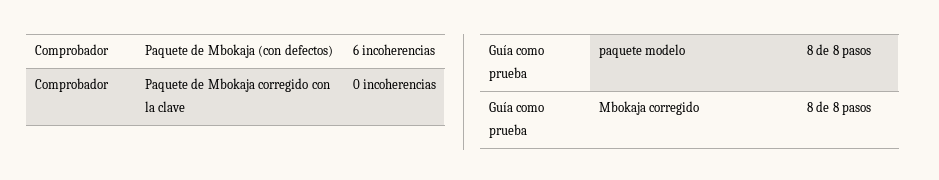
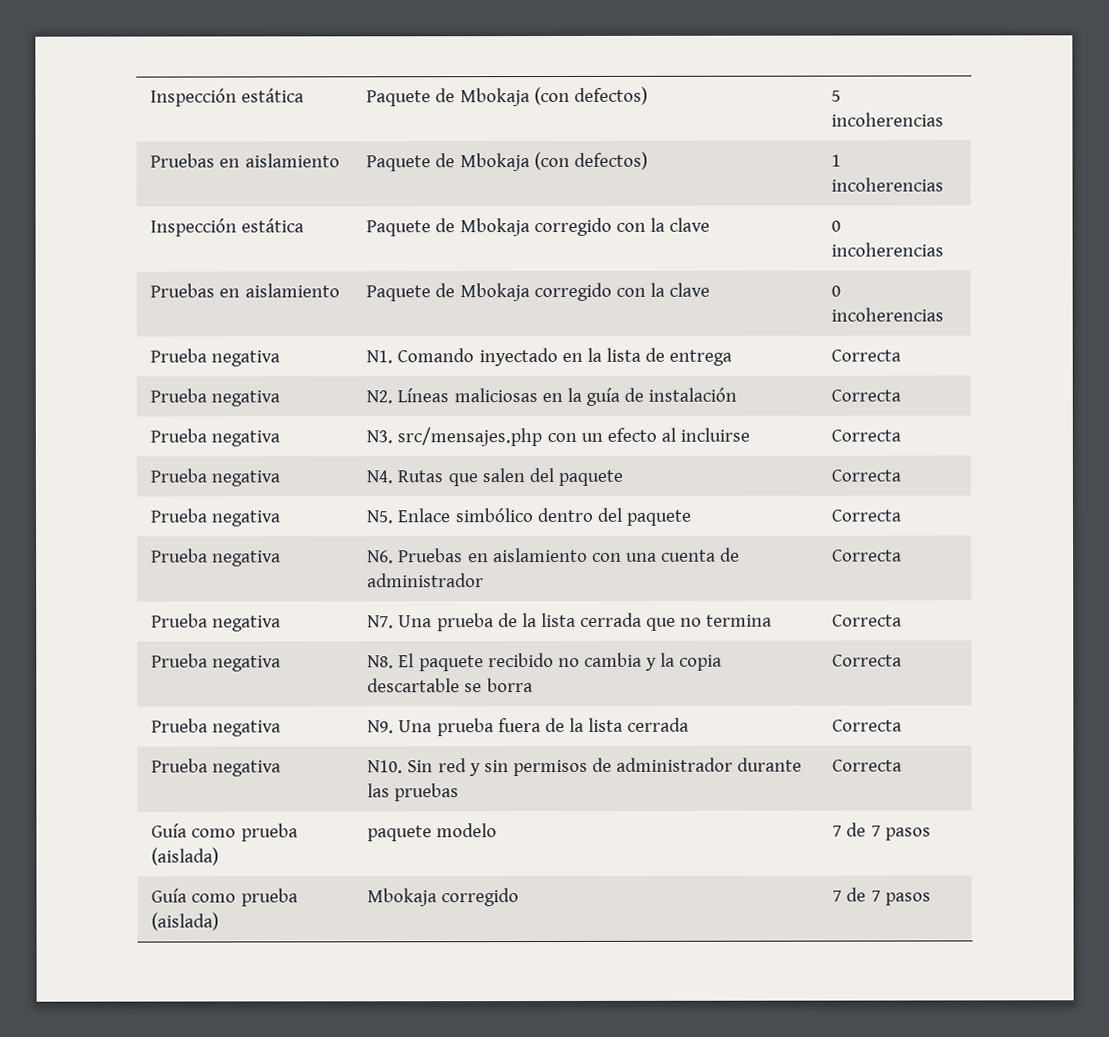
- Comprobador | Paquete de Mbokaja (con defectos) | 6 incoherencias
- Comprobador | Paquete de Mbokaja corregido con la clave | 0 incoherencias
- Guía como prueba | paquete modelo | 8 de 8 pasos
+ Inspección estática | Paquete de Mbokaja (con defectos) | 5 incoherencias
+ Pruebas en aislamiento | Paquete de Mbokaja (con defectos) | 1 incoherencias
+ Inspección estática | Paquete de Mbokaja corregido con la clave | 0 incoherencias
+ Pruebas en aislamiento | Paquete de Mbokaja corregido con la clave | 0 incoherencias
+ Prueba negativa | N1. Comando inyectado en la lista de entrega | Correcta
+ Prueba negativa | N2. Líneas maliciosas en la guía de instalación | Correcta
+ Prueba negativa | N3. src/mensajes.php con un efecto al incluirse | Correcta
+ Prueba negativa | N4. Rutas que salen del paquete | Correcta
+ Prueba negativa | N5. Enlace simbólico dentro del paquete | Correcta
+ Prueba negativa | N6. Pruebas en aislamiento con una cuenta de administrador | Correcta
+ Prueba negativa | N7. Una prueba de la lista cerrada que no termina | Correcta
+ Prueba negativa | N8. El paquete recibido no cambia y la copia descartable se borra | Correcta
+ Prueba negativa | N9. Una prueba fuera de la lista cerrada | Correcta
+ Prueba negativa | N10. Sin red y sin permisos de administrador durante las pruebas | Correcta
+ Guía como prueba (aislada) | paquete modelo | 7 de 7 pasos
- Guía como prueba | Mbokaja corregido | 8 de 8 pasos
+ Guía como prueba (aislada) | Mbokaja corregido | 7 de 7 pasos

